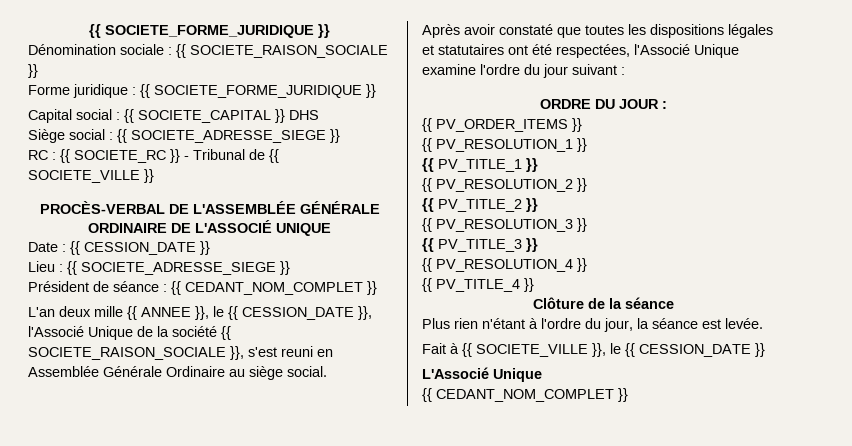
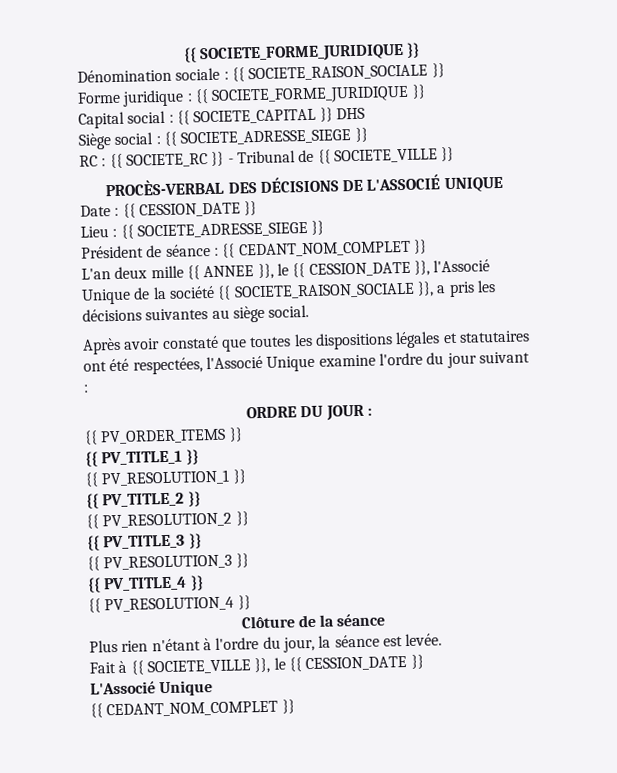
- PROCÈS-VERBAL DE L'ASSEMBLÉE GÉNÉRALE ORDINAIRE DE L'ASSOCIÉ UNIQUE
+ PROCÈS-VERBAL DES DÉCISIONS DE L'ASSOCIÉ UNIQUE
- L'an deux mille {{ ANNEE }}, le {{ CESSION_DATE }}, l'Associé Unique de la société {{ SOCIETE_RAISON_SOCIALE }}, s'est reuni en Assemblée Générale Ordinaire au siège social.
+ L'an deux mille {{ ANNEE }}, le {{ CESSION_DATE }}, l'Associé Unique de la société {{ SOCIETE_RAISON_SOCIALE }}, a pris les décisions suivantes au siège social.
+ {{ PV_TITLE_1 }}
- {{ PV_TITLE_1 }}
+ {{ PV_TITLE_2 }}
- {{ PV_TITLE_2 }}
+ {{ PV_TITLE_3 }}
- {{ PV_TITLE_3 }}
+ {{ PV_TITLE_4 }}
- {{ PV_TITLE_4 }}

